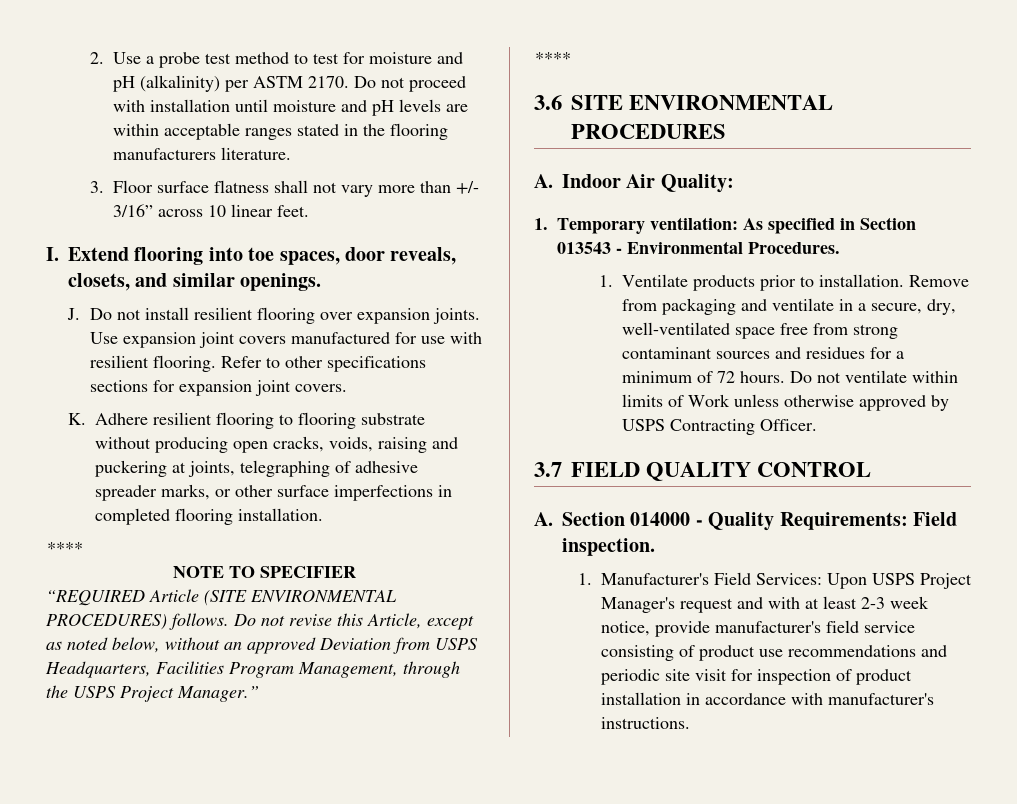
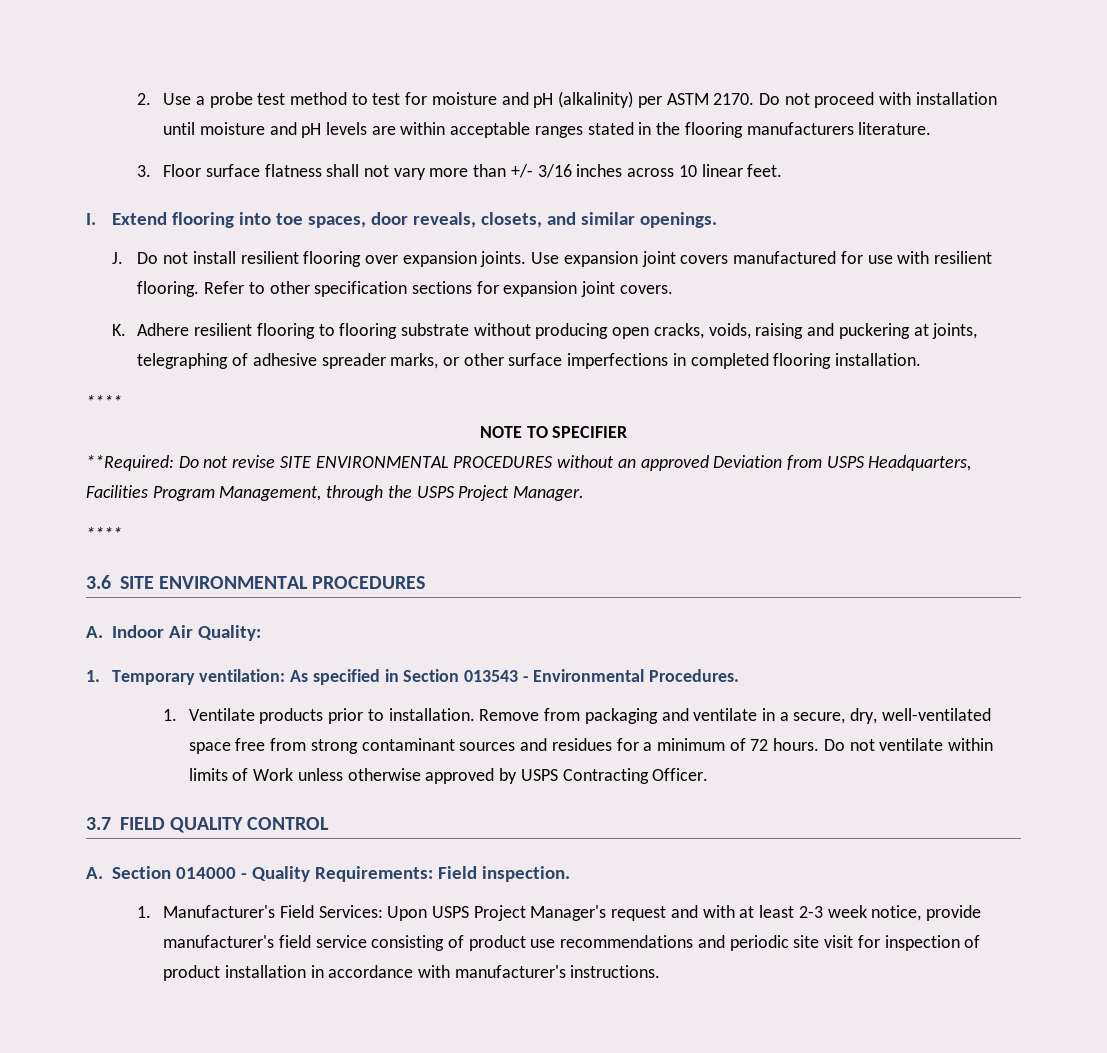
- 3. Floor surface flatness shall not vary more than +/- 3/16” across 10 linear feet.
+ 3. Floor surface flatness shall not vary more than +/- 3/16 inches across 10 linear feet.
- Refer to other specifications sections for expansion joint covers.
+ Refer to other specification sections for expansion joint covers.
- “REQUIRED Article (SITE ENVIRONMENTAL PROCEDURES) follows. Do not revise this Article, except as noted below, without an approved Deviation from USPS Headquarters, Facilities Program Management, through the USPS Project Manager.”
+ **Required: Do not revise SITE ENVIRONMENTAL PROCEDURES without an approved Deviation from USPS Headquarters, Facilities Program Management, through the USPS Project Manager.

